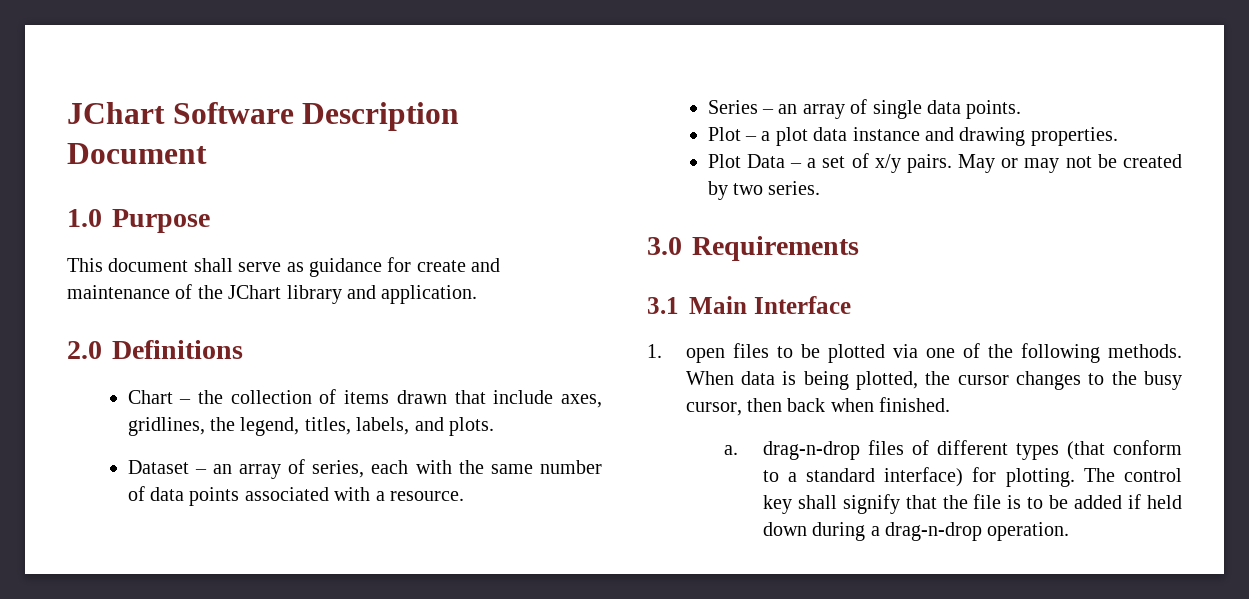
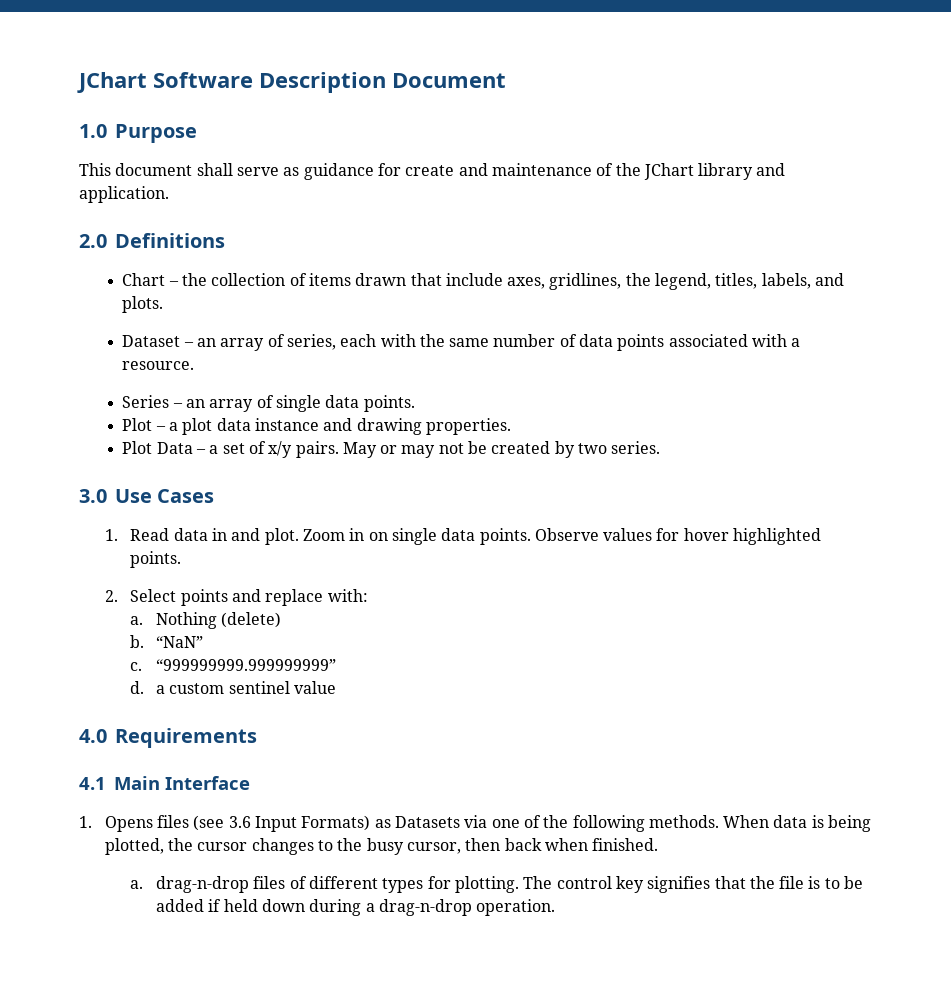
- 3.0 Requirements
+ 3.0 Use Cases
+ 1. Read data in and plot. Zoom in on single data points. Observe values for hover highlighted points.
+ 2. Select points and replace with:
+ a. Nothing (delete)
+ b. “NaN”
+ c. “999999999.999999999”
+ d. a custom sentinel value
+ 4.0 Requirements
- 3.1 Main Interface
+ 4.1 Main Interface
- 1. open files to be plotted via one of the following methods.
+ 1. Opens files (see 3.6 Input Formats) as Datasets via one of the following methods.
- a. drag-n-drop files of different types (that conform to a standard interface) for plotting.
+ a. drag-n-drop files of different types for plotting.
- The control key shall signify that the file is to be added if held down during a drag-n-drop operation.
+ The control key signifies that the file is to be added if held down during a drag-n-drop operation.

